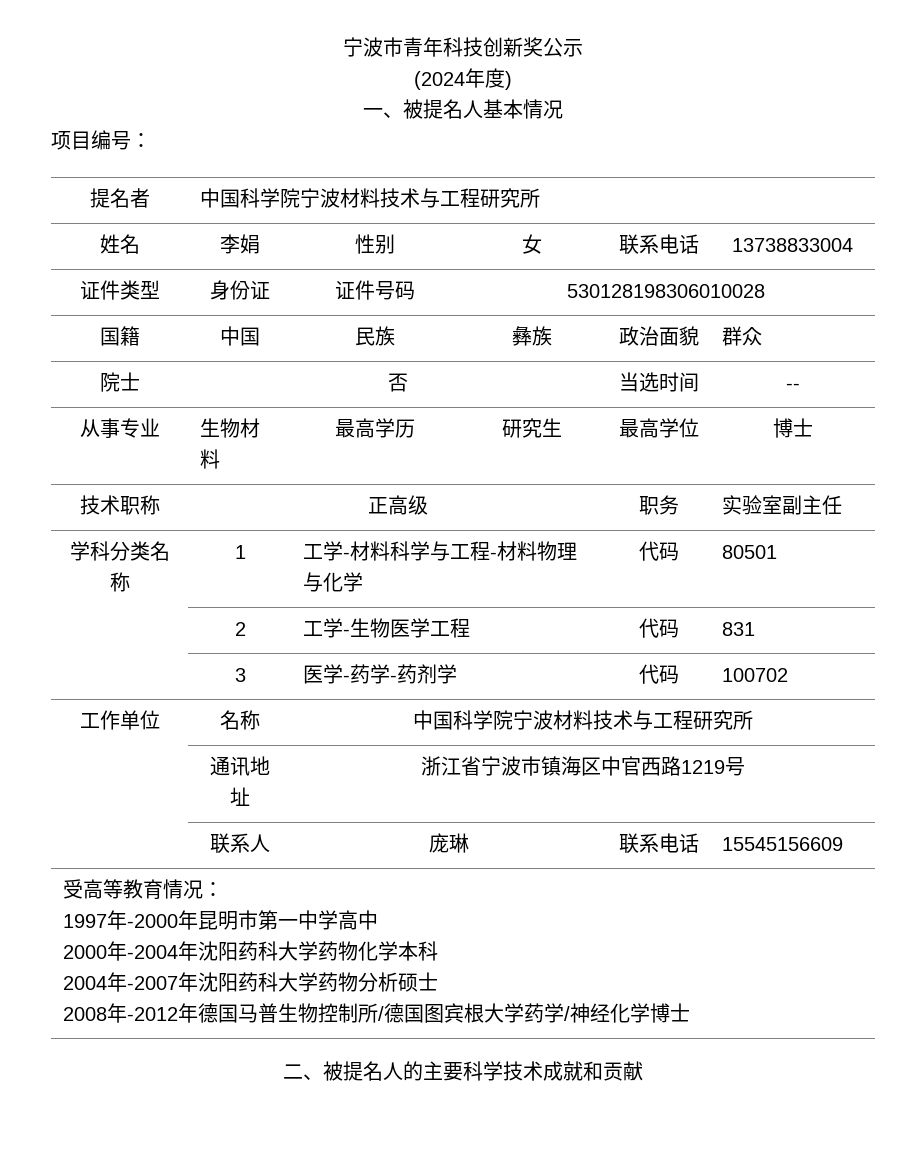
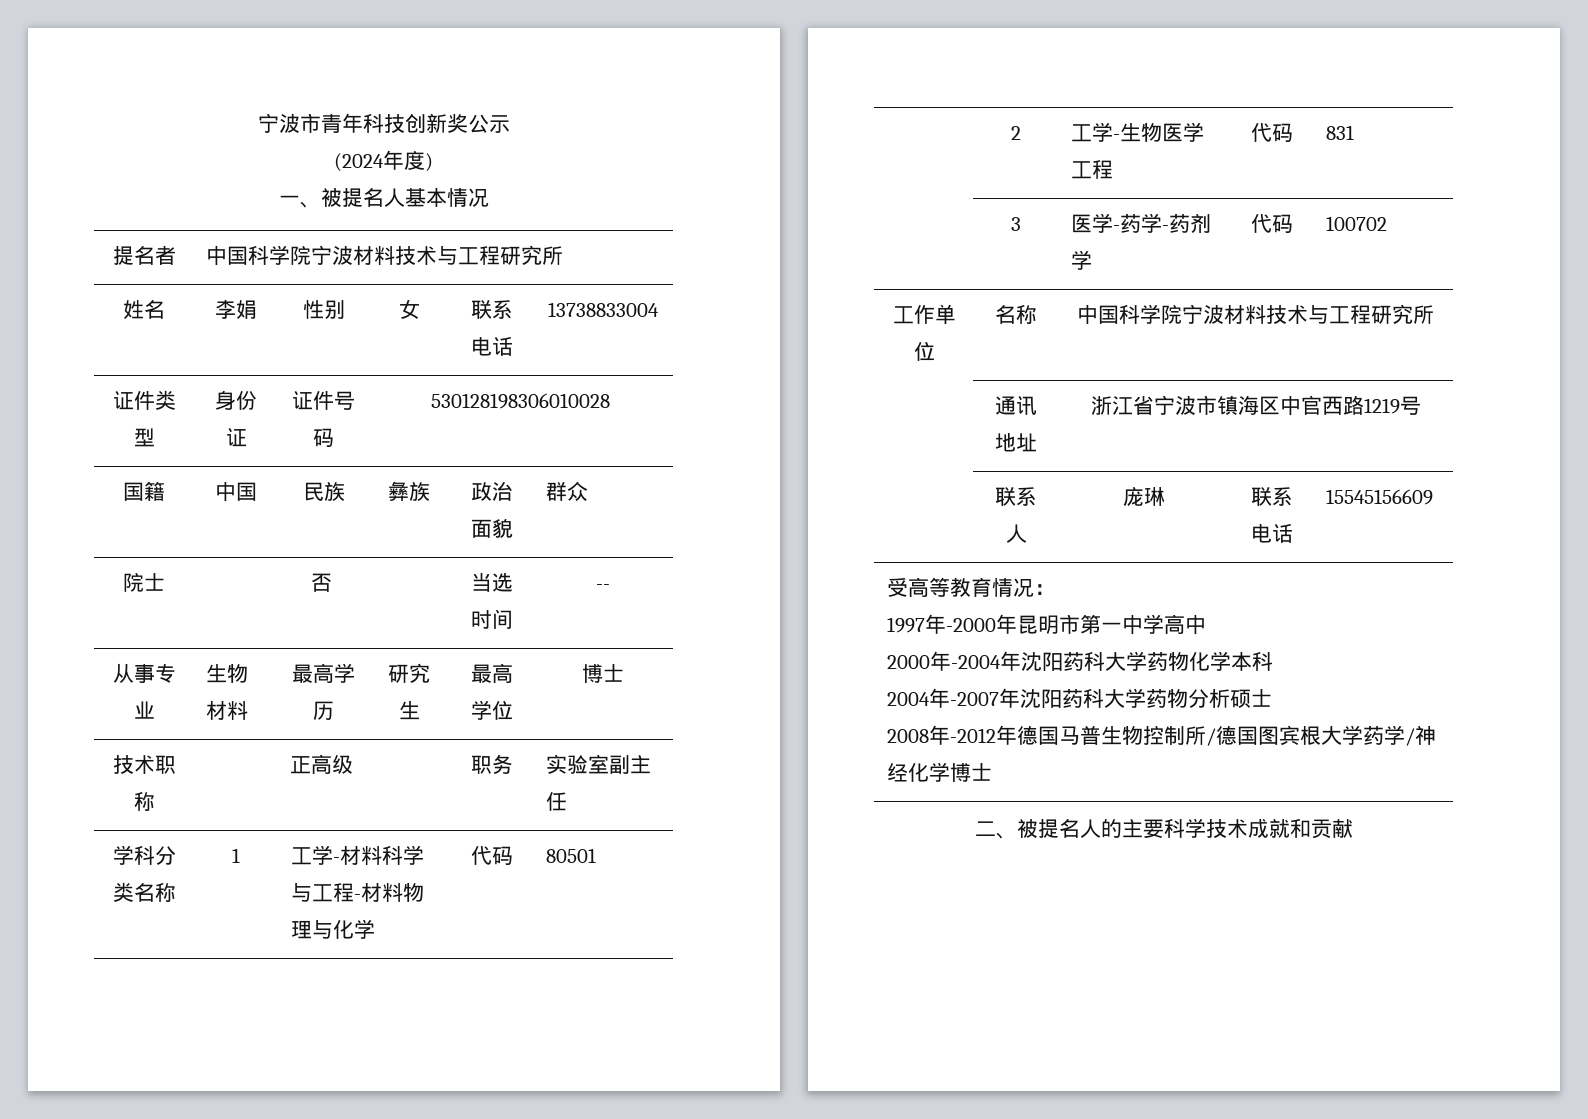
- 项目编号：

